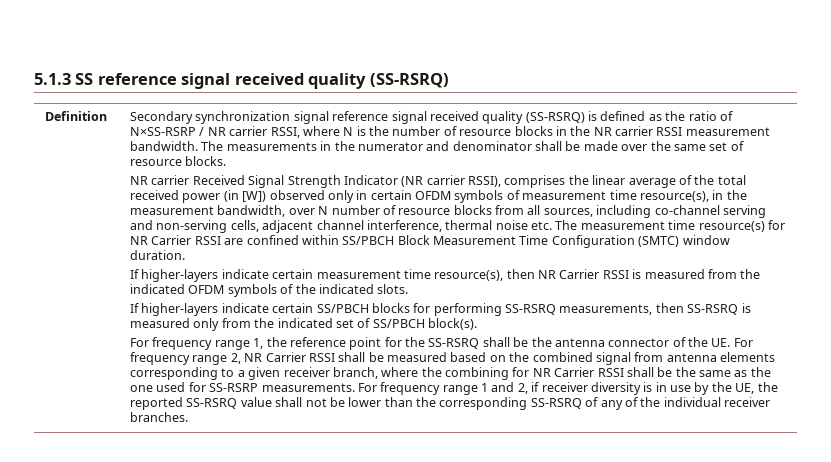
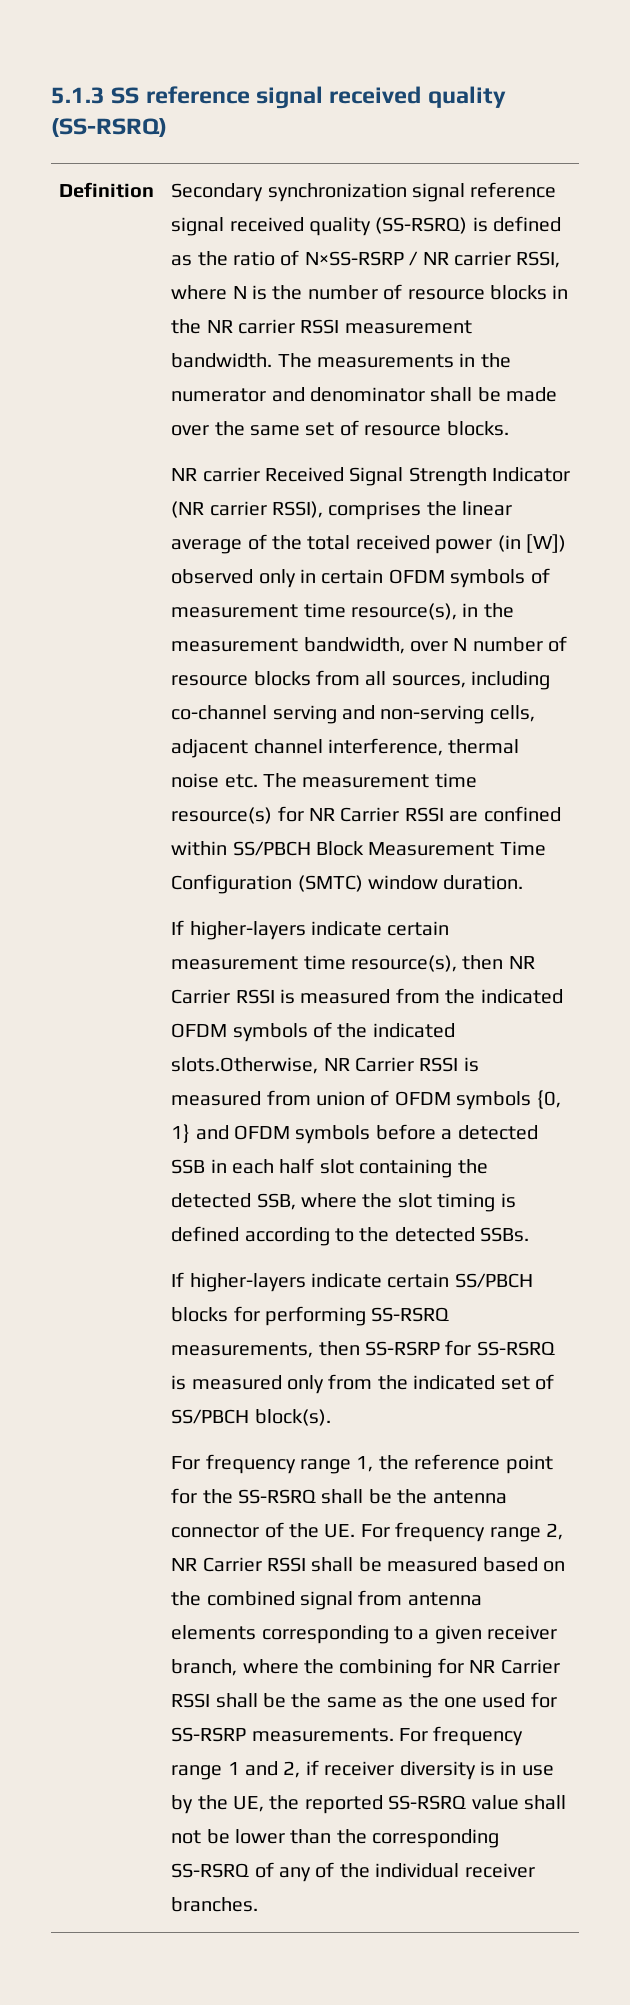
- If higher-layers indicate certain measurement time resource(s), then NR Carrier RSSI is measured from the indicated OFDM symbols of the indicated slots.
+ If higher-layers indicate certain measurement time resource(s), then NR Carrier RSSI is measured from the indicated OFDM symbols of the indicated slots.Otherwise, NR Carrier RSSI is measured from union of OFDM symbols {0, 1} and OFDM symbols before a detected SSB in each half slot containing the detected SSB, where the slot timing is defined according to the detected SSBs.
- If higher-layers indicate certain SS/PBCH blocks for performing SS-RSRQ measurements, then SS-RSRQ is measured only from the indicated set of SS/PBCH block(s).
+ If higher-layers indicate certain SS/PBCH blocks for performing SS-RSRQ measurements, then SS-RSRP for SS-RSRQ is measured only from the indicated set of SS/PBCH block(s).

